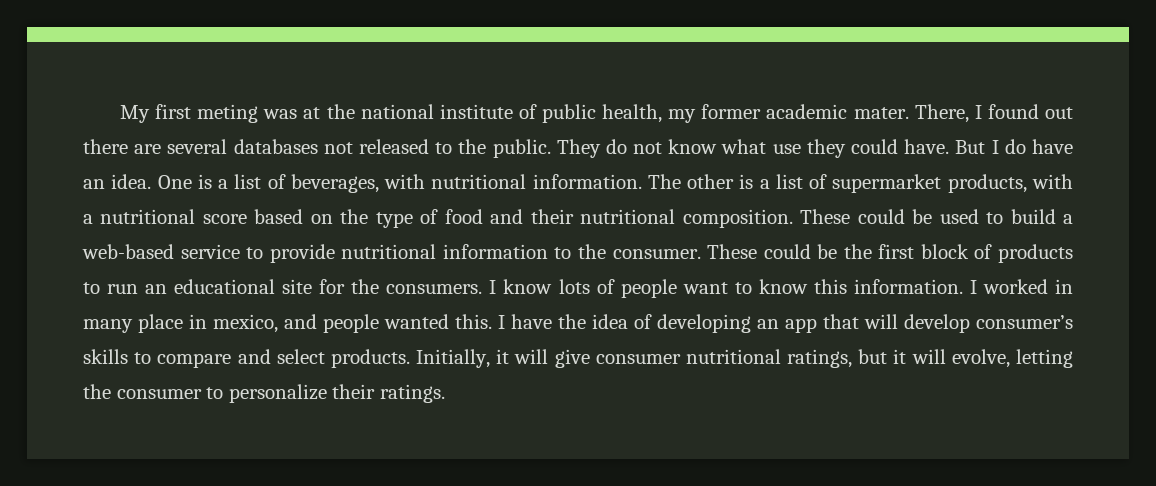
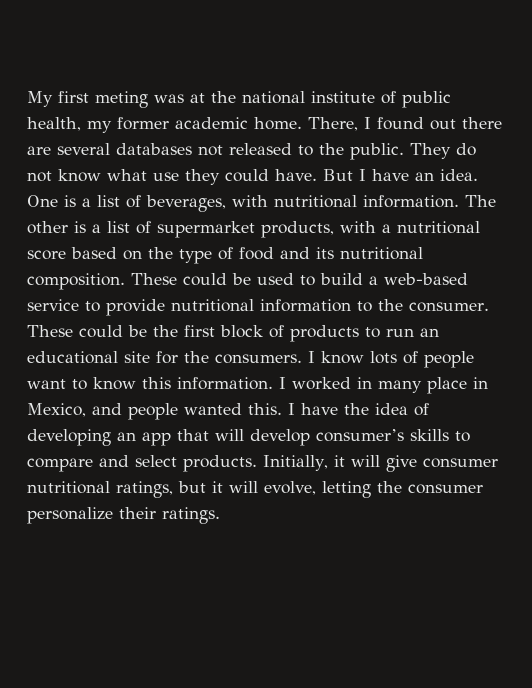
- My first meting was at the national institute of public health, my former academic mater.
+ My first meting was at the national institute of public health, my former academic home.
- But I do have an idea.
+ But I have an idea.
- The other is a list of supermarket products, with a nutritional score based on the type of food and their nutritional composition.
+ The other is a list of supermarket products, with a nutritional score based on the type of food and its nutritional composition.
- I worked in many place in mexico, and people wanted this.
+ I worked in many place in Mexico, and people wanted this.
- Initially, it will give consumer nutritional ratings, but it will evolve, letting the consumer to personalize their ratings.
+ Initially, it will give consumer nutritional ratings, but it will evolve, letting the consumer personalize their ratings.

